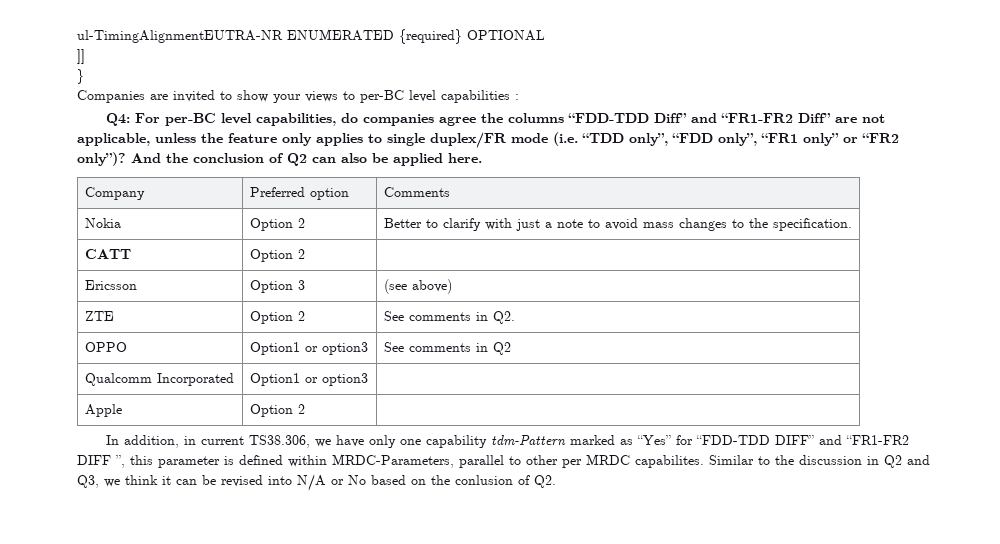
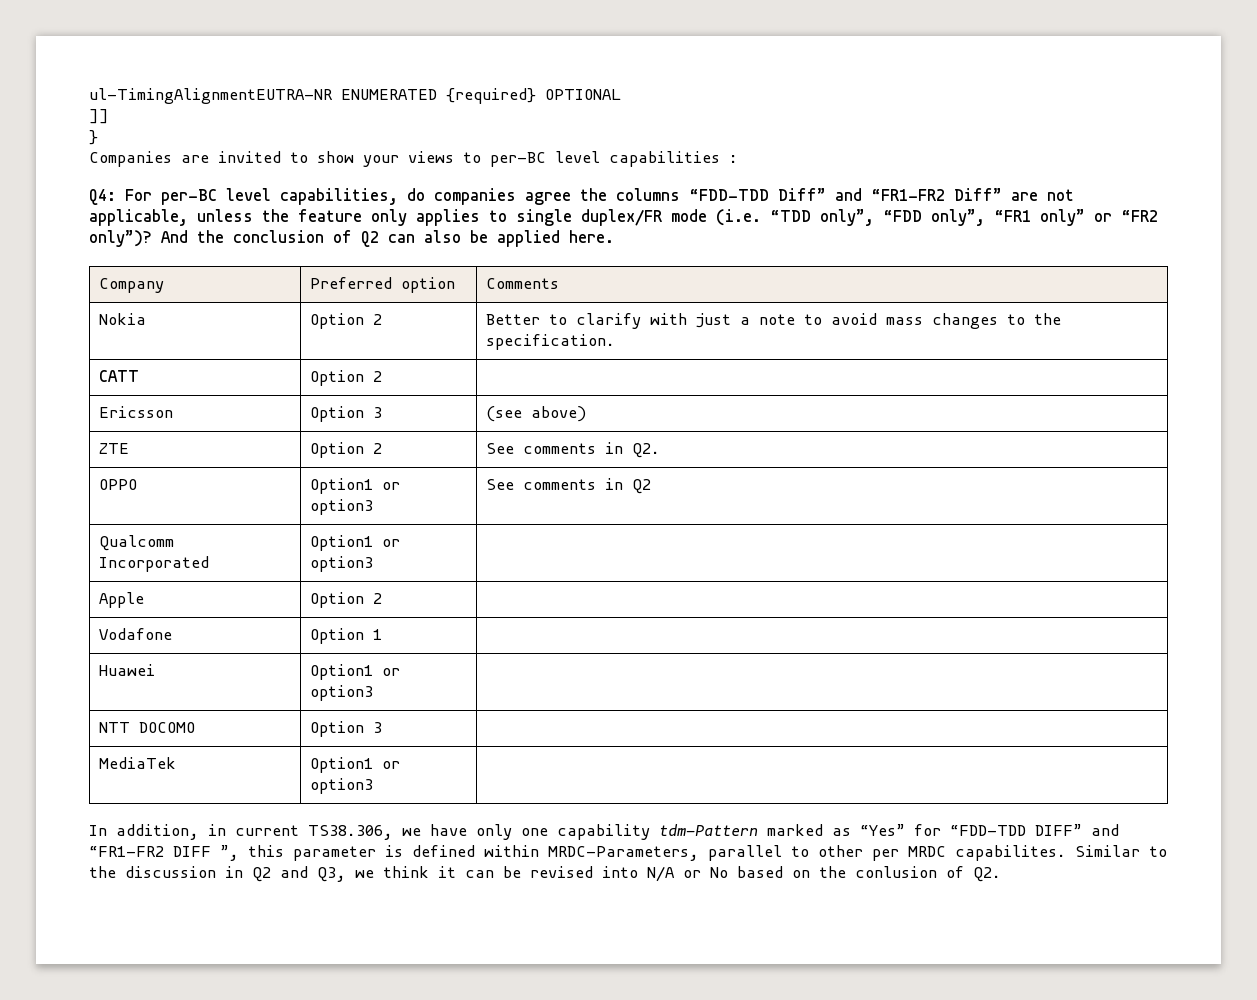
+ Vodafone | Option 1 |
+ Huawei | Option1 or option3 |
+ NTT DOCOMO | Option 3 |
+ MediaTek | Option1 or option3 |

